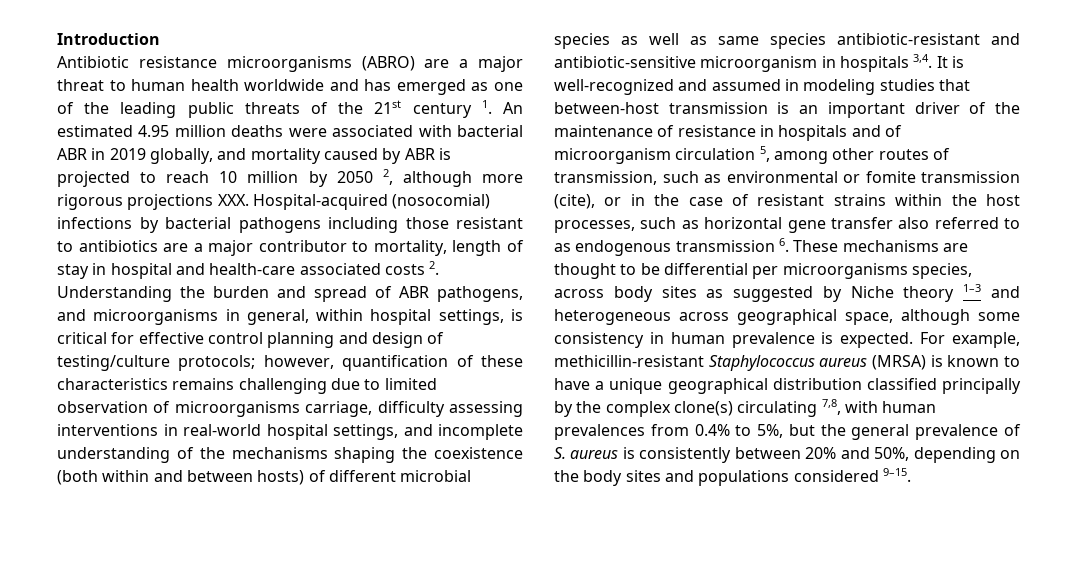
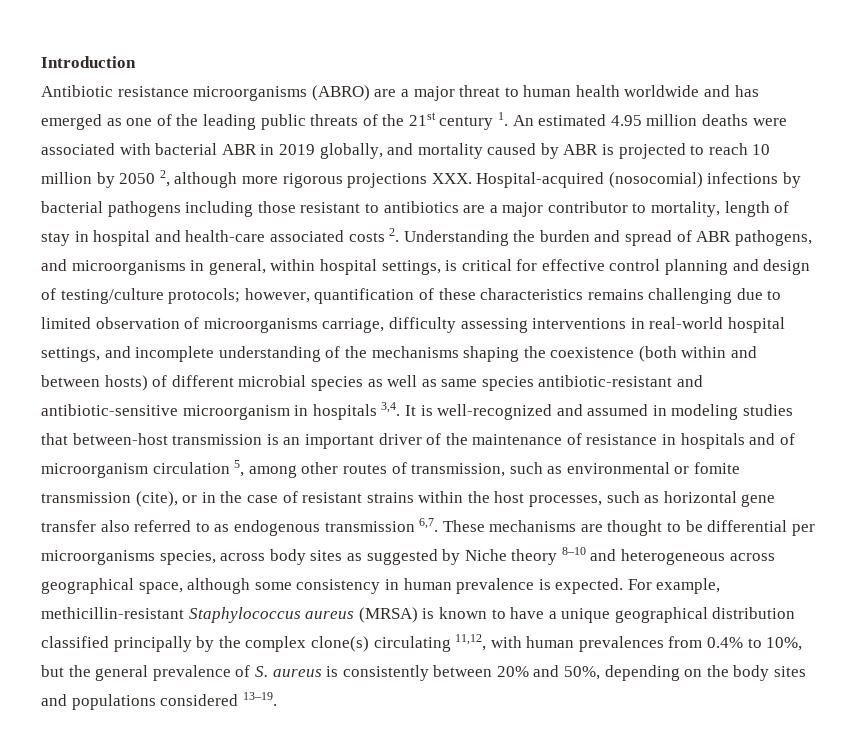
- It is well-recognized and assumed in modeling studies that between-host transmission is an important driver of the maintenance of resistance in hospitals and of microorganism circulation 5, among other routes of transmission, such as environmental or fomite transmission (cite), or in the case of resistant strains within the host processes, such as horizontal gene transfer also referred to as endogenous transmission 6. These mechanisms are thought to be differential per microorganisms species, across body sites as suggested by Niche theory 1–3 and heterogeneous across geographical space, although some consistency in human prevalence is expected.
+ It is well-recognized and assumed in modeling studies that between-host transmission is an important driver of the maintenance of resistance in hospitals and of microorganism circulation 5, among other routes of transmission, such as environmental or fomite transmission (cite), or in the case of resistant strains within the host processes, such as horizontal gene transfer also referred to as endogenous transmission 6,7. These mechanisms are thought to be differential per microorganisms species, across body sites as suggested by Niche theory 8–10 and heterogeneous across geographical space, although some consistency in human prevalence is expected.
- For example, methicillin-resistant Staphylococcus aureus (MRSA) is known to have a unique geographical distribution classified principally by the complex clone(s) circulating 7,8, with human prevalences from 0.4% to 5%, but the general prevalence of S. aureus is consistently between 20% and 50%, depending on the body sites and populations considered 9–15.
+ For example, methicillin-resistant Staphylococcus aureus (MRSA) is known to have a unique geographical distribution classified principally by the complex clone(s) circulating 11,12, with human prevalences from 0.4% to 10%, but the general prevalence of S. aureus is consistently between 20% and 50%, depending on the body sites and populations considered 13–19.

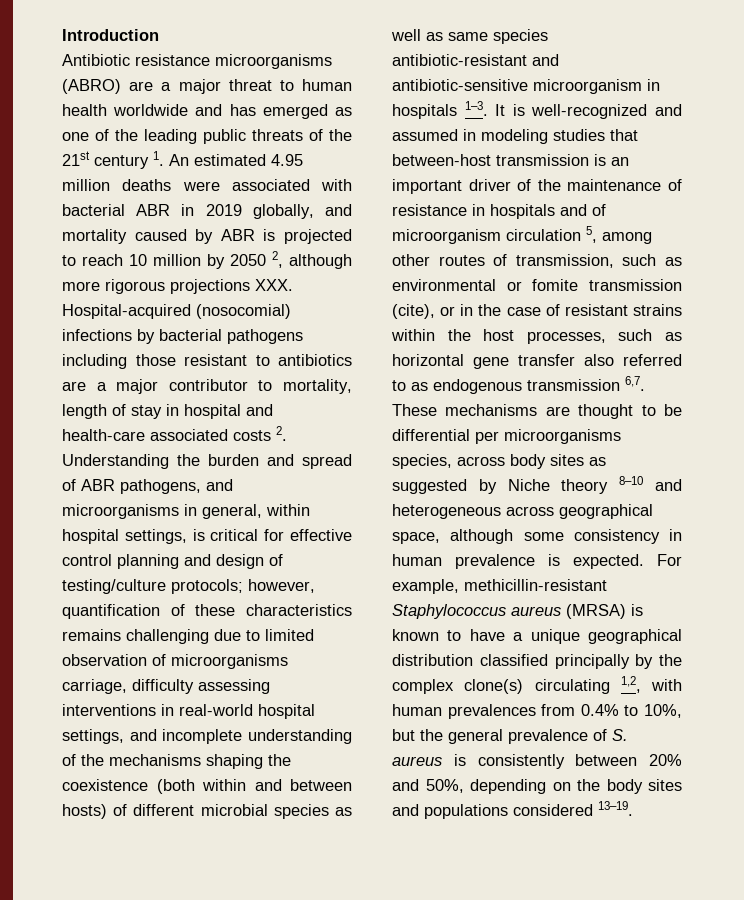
- however, quantification of these characteristics remains challenging due to limited observation of microorganisms carriage, difficulty assessing interventions in real-world hospital settings, and incomplete understanding of the mechanisms shaping the coexistence (both within and between hosts) of different microbial species as well as same species antibiotic-resistant and antibiotic-sensitive microorganism in hospitals 3,4.
+ however, quantification of these characteristics remains challenging due to limited observation of microorganisms carriage, difficulty assessing interventions in real-world hospital settings, and incomplete understanding of the mechanisms shaping the coexistence (both within and between hosts) of different microbial species as well as same species antibiotic-resistant and antibiotic-sensitive microorganism in hospitals 1–3.
- For example, methicillin-resistant Staphylococcus aureus (MRSA) is known to have a unique geographical distribution classified principally by the complex clone(s) circulating 11,12, with human prevalences from 0.4% to 10%, but the general prevalence of S. aureus is consistently between 20% and 50%, depending on the body sites and populations considered 13–19.
+ For example, methicillin-resistant Staphylococcus aureus (MRSA) is known to have a unique geographical distribution classified principally by the complex clone(s) circulating 1,2, with human prevalences from 0.4% to 10%, but the general prevalence of S. aureus is consistently between 20% and 50%, depending on the body sites and populations considered 13–19.

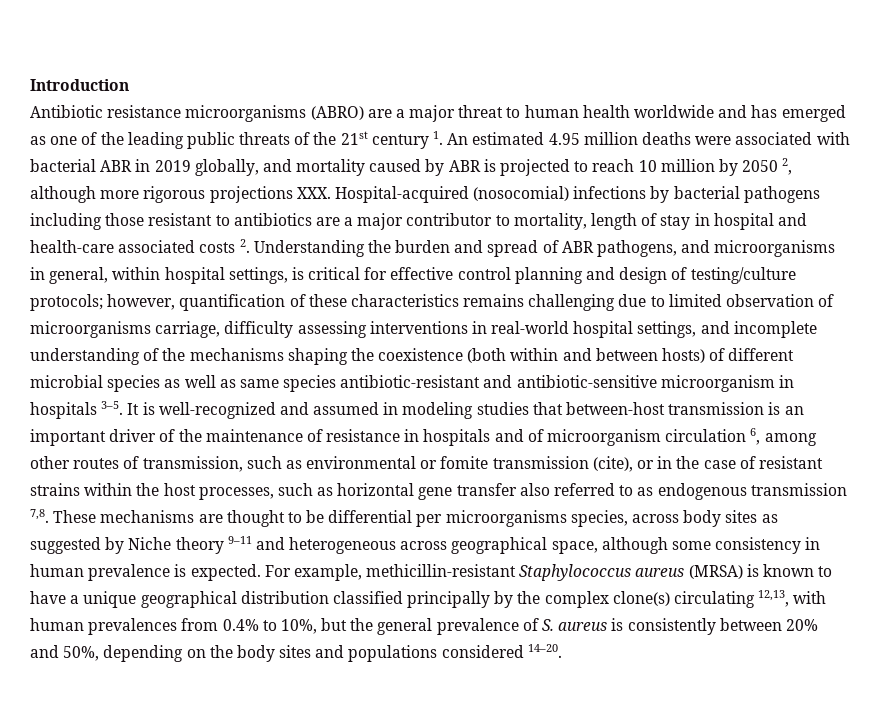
- however, quantification of these characteristics remains challenging due to limited observation of microorganisms carriage, difficulty assessing interventions in real-world hospital settings, and incomplete understanding of the mechanisms shaping the coexistence (both within and between hosts) of different microbial species as well as same species antibiotic-resistant and antibiotic-sensitive microorganism in hospitals 1–3.
+ however, quantification of these characteristics remains challenging due to limited observation of microorganisms carriage, difficulty assessing interventions in real-world hospital settings, and incomplete understanding of the mechanisms shaping the coexistence (both within and between hosts) of different microbial species as well as same species antibiotic-resistant and antibiotic-sensitive microorganism in hospitals 3–5.
- It is well-recognized and assumed in modeling studies that between-host transmission is an important driver of the maintenance of resistance in hospitals and of microorganism circulation 5, among other routes of transmission, such as environmental or fomite transmission (cite), or in the case of resistant strains within the host processes, such as horizontal gene transfer also referred to as endogenous transmission 6,7.
+ It is well-recognized and assumed in modeling studies that between-host transmission is an important driver of the maintenance of resistance in hospitals and of microorganism circulation 6, among other routes of transmission, such as environmental or fomite transmission (cite), or in the case of resistant strains within the host processes, such as horizontal gene transfer also referred to as endogenous transmission 7,8.
- These mechanisms are thought to be differential per microorganisms species, across body sites as suggested by Niche theory 8–10 and heterogeneous across geographical space, although some consistency in human prevalence is expected.
+ These mechanisms are thought to be differential per microorganisms species, across body sites as suggested by Niche theory 9–11 and heterogeneous across geographical space, although some consistency in human prevalence is expected.
- For example, methicillin-resistant Staphylococcus aureus (MRSA) is known to have a unique geographical distribution classified principally by the complex clone(s) circulating 1,2, with human prevalences from 0.4% to 10%, but the general prevalence of S. aureus is consistently between 20% and 50%, depending on the body sites and populations considered 13–19.
+ For example, methicillin-resistant Staphylococcus aureus (MRSA) is known to have a unique geographical distribution classified principally by the complex clone(s) circulating 12,13, with human prevalences from 0.4% to 10%, but the general prevalence of S. aureus is consistently between 20% and 50%, depending on the body sites and populations considered 14–20.

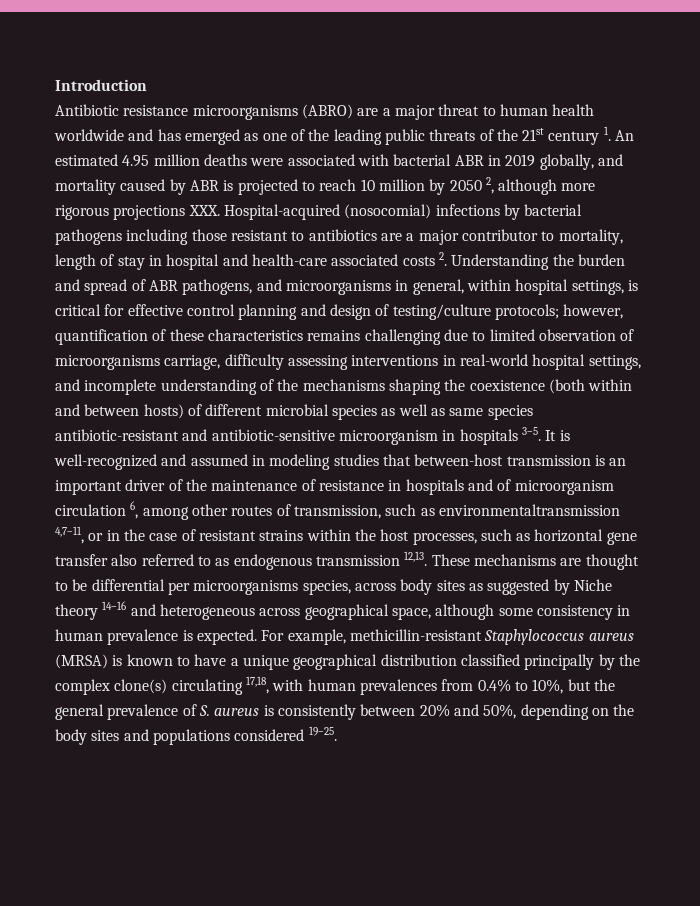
- It is well-recognized and assumed in modeling studies that between-host transmission is an important driver of the maintenance of resistance in hospitals and of microorganism circulation 6, among other routes of transmission, such as environmental or fomite transmission (cite), or in the case of resistant strains within the host processes, such as horizontal gene transfer also referred to as endogenous transmission 7,8.
+ It is well-recognized and assumed in modeling studies that between-host transmission is an important driver of the maintenance of resistance in hospitals and of microorganism circulation 6, among other routes of transmission, such as environmentaltransmission 4,7–11, or in the case of resistant strains within the host processes, such as horizontal gene transfer also referred to as endogenous transmission 12,13.
- These mechanisms are thought to be differential per microorganisms species, across body sites as suggested by Niche theory 9–11 and heterogeneous across geographical space, although some consistency in human prevalence is expected.
+ These mechanisms are thought to be differential per microorganisms species, across body sites as suggested by Niche theory 14–16 and heterogeneous across geographical space, although some consistency in human prevalence is expected.
- For example, methicillin-resistant Staphylococcus aureus (MRSA) is known to have a unique geographical distribution classified principally by the complex clone(s) circulating 12,13, with human prevalences from 0.4% to 10%, but the general prevalence of S. aureus is consistently between 20% and 50%, depending on the body sites and populations considered 14–20.
+ For example, methicillin-resistant Staphylococcus aureus (MRSA) is known to have a unique geographical distribution classified principally by the complex clone(s) circulating 17,18, with human prevalences from 0.4% to 10%, but the general prevalence of S. aureus is consistently between 20% and 50%, depending on the body sites and populations considered 19–25.

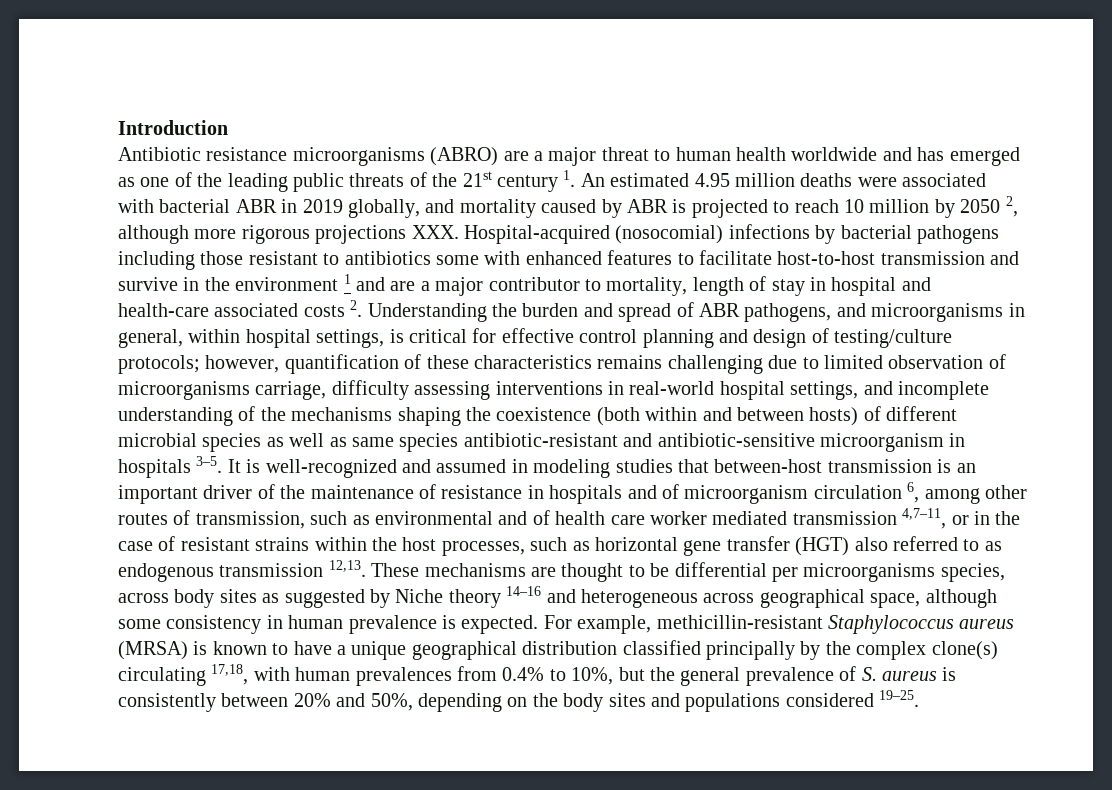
- Antibiotic resistance microorganisms (ABRO) are a major threat to human health worldwide and has emerged as one of the leading public threats of the 21st century 1. An estimated 4.95 million deaths were associated with bacterial ABR in 2019 globally, and mortality caused by ABR is projected to reach 10 million by 2050 2, although more rigorous projections XXX. Hospital-acquired (nosocomial) infections by bacterial pathogens including those resistant to antibiotics are a major contributor to mortality, length of stay in hospital and health-care associated costs 2. Understanding the burden and spread of ABR pathogens, and microorganisms in general, within hospital settings, is critical for effective control planning and design of testing/culture protocols;
+ Antibiotic resistance microorganisms (ABRO) are a major threat to human health worldwide and has emerged as one of the leading public threats of the 21st century 1. An estimated 4.95 million deaths were associated with bacterial ABR in 2019 globally, and mortality caused by ABR is projected to reach 10 million by 2050 2, although more rigorous projections XXX. Hospital-acquired (nosocomial) infections by bacterial pathogens including those resistant to antibiotics some with enhanced features to facilitate host-to-host transmission and survive in the environment 1 and are a major contributor to mortality, length of stay in hospital and health-care associated costs 2. Understanding the burden and spread of ABR pathogens, and microorganisms in general, within hospital settings, is critical for effective control planning and design of testing/culture protocols;
- It is well-recognized and assumed in modeling studies that between-host transmission is an important driver of the maintenance of resistance in hospitals and of microorganism circulation 6, among other routes of transmission, such as environmentaltransmission 4,7–11, or in the case of resistant strains within the host processes, such as horizontal gene transfer also referred to as endogenous transmission 12,13.
+ It is well-recognized and assumed in modeling studies that between-host transmission is an important driver of the maintenance of resistance in hospitals and of microorganism circulation 6, among other routes of transmission, such as environmental and of health care worker mediated transmission 4,7–11, or in the case of resistant strains within the host processes, such as horizontal gene transfer (HGT) also referred to as endogenous transmission 12,13.

